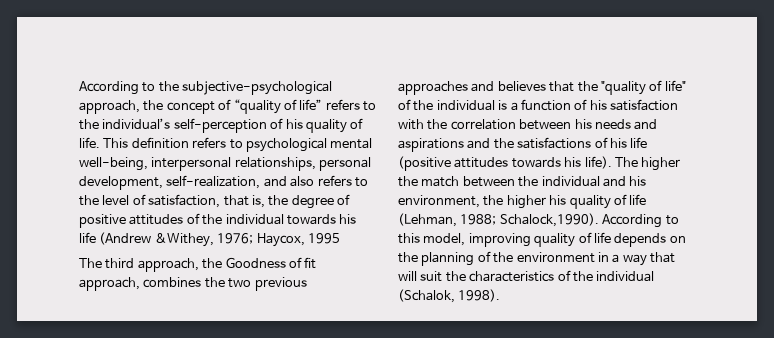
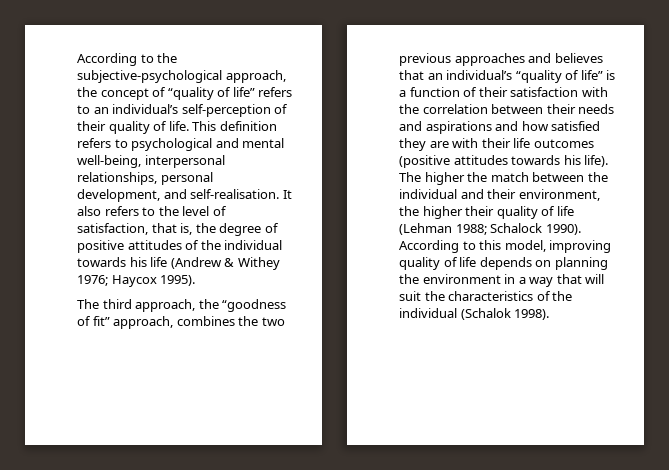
- According to the subjective-psychological approach, the concept of “quality of life” refers to the individual’s self-perception of his quality of life.
+ According to the subjective-psychological approach, the concept of “quality of life” refers to an individual’s self-perception of their quality of life.
- This definition refers to psychological mental well-being, interpersonal relationships, personal development, self-realization, and also refers to the level of satisfaction, that is, the degree of positive attitudes of the individual towards his life (Andrew &Withey, 1976; Haycox, 1995
+ This definition refers to psychological and mental well-being, interpersonal relationships, personal development, and self-realisation. It also refers to the level of satisfaction, that is, the degree of positive attitudes of the individual towards his life (Andrew & Withey 1976; Haycox 1995).
- The third approach, the Goodness of fit approach, combines the two previous approaches and believes that the "quality of life" of the individual is a function of his satisfaction with the correlation between his needs and aspirations and the satisfactions of his life (positive attitudes towards his life).
+ The third approach, the “goodness of fit” approach, combines the two previous approaches and believes that an individual’s “quality of life” is a function of their satisfaction with the correlation between their needs and aspirations and how satisfied they are with their life outcomes (positive attitudes towards his life).
- The higher the match between the individual and his environment, the higher his quality of life (Lehman, 1988; Schalock,1990).
+ The higher the match between the individual and their environment, the higher their quality of life (Lehman 1988; Schalock 1990).
- According to this model, improving quality of life depends on the planning of the environment in a way that will suit the characteristics of the individual (Schalok, 1998).
+ According to this model, improving quality of life depends on planning the environment in a way that will suit the characteristics of the individual (Schalok 1998).

